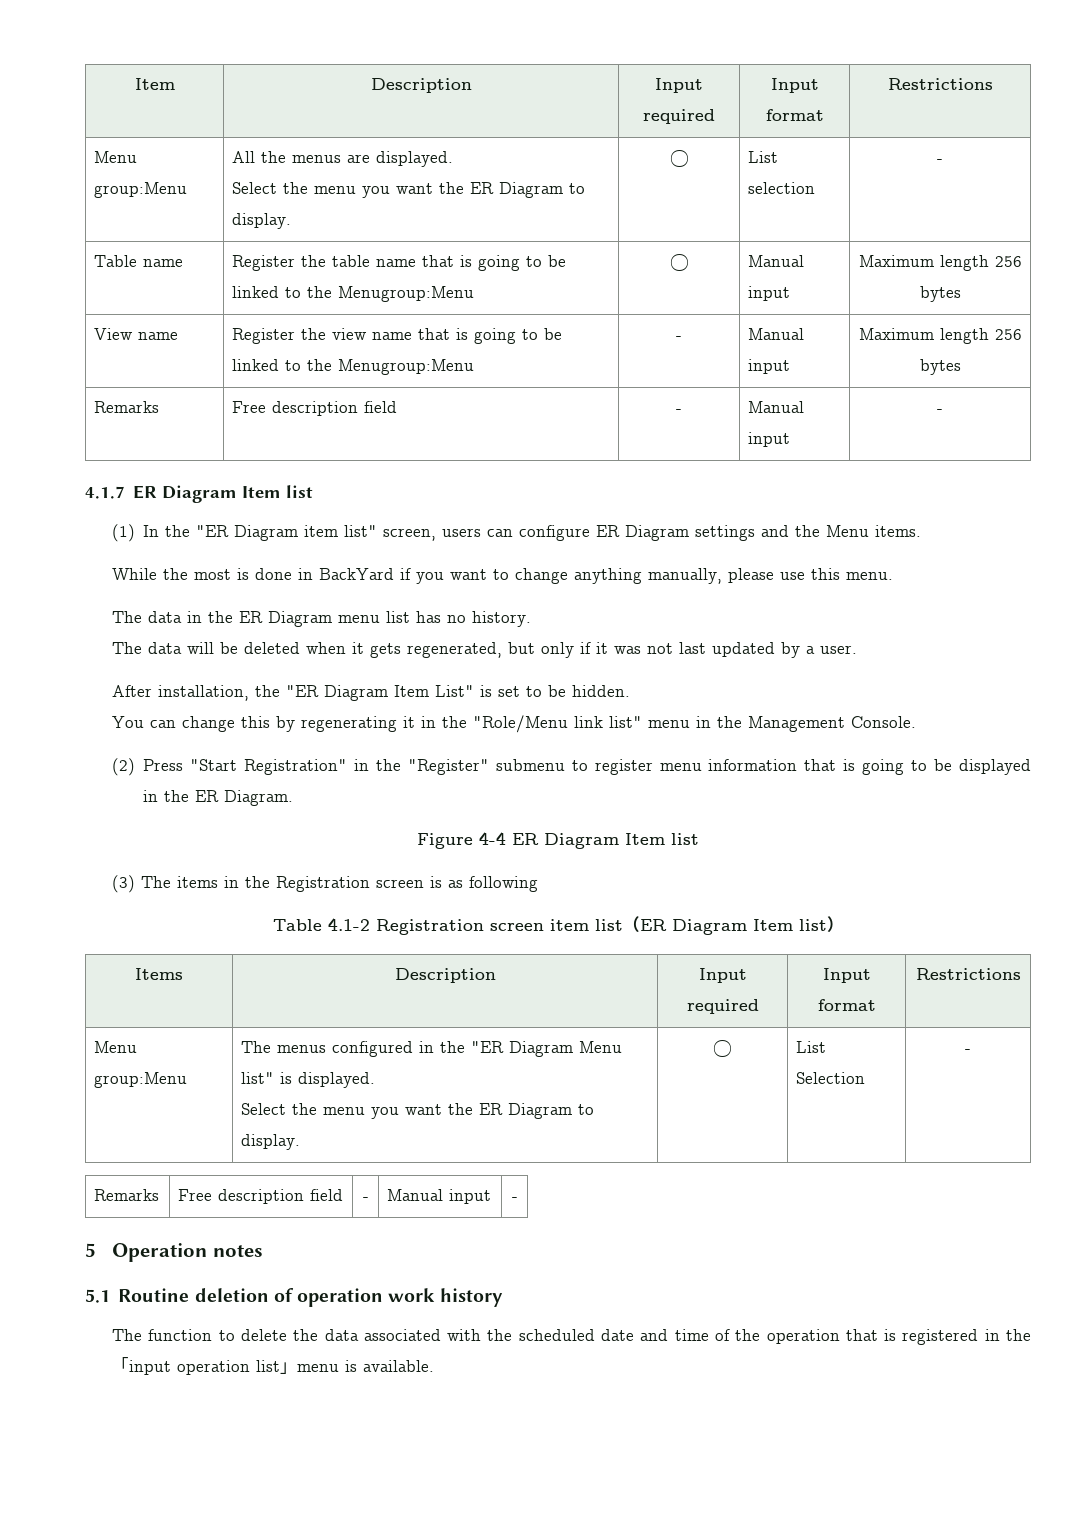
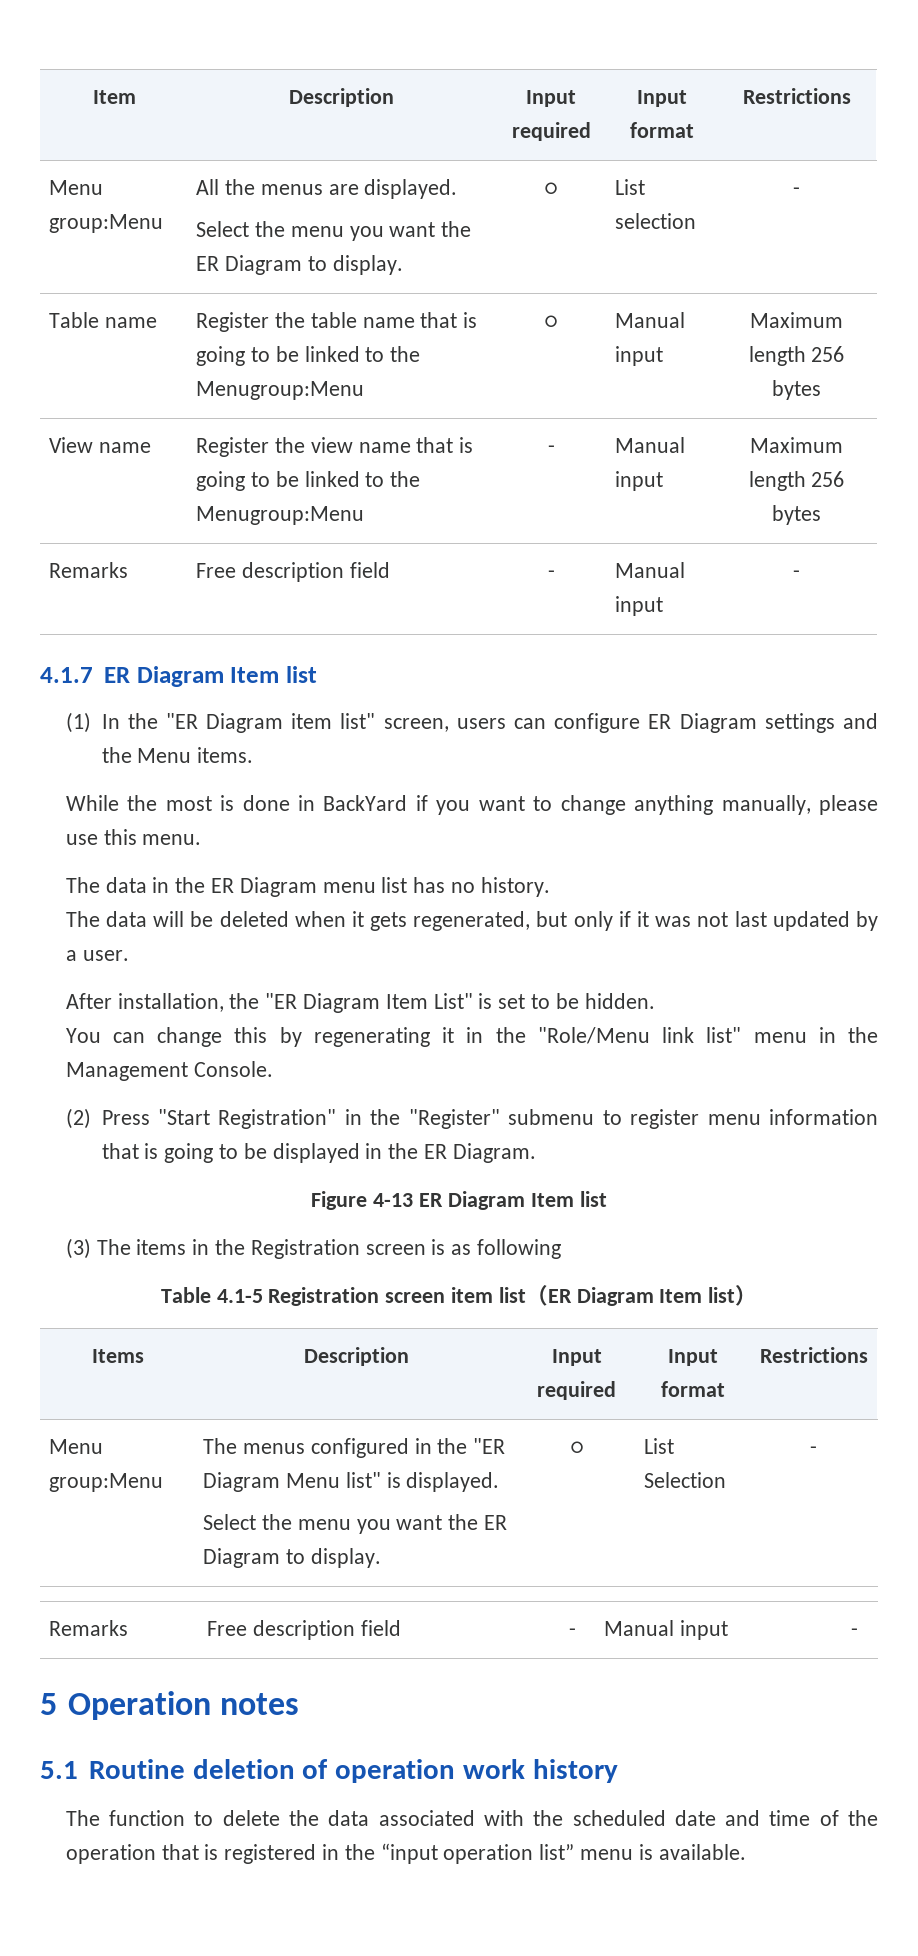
- Figure 4-4 ER Diagram Item list
+ Figure 4-13 ER Diagram Item list
- Table 4.1-2 Registration screen item list（ER Diagram Item list）
+ Table 4.1-5 Registration screen item list（ER Diagram Item list）
- The function to delete the data associated with the scheduled date and time of the operation that is registered in the「input operation list」menu is available.
+ The function to delete the data associated with the scheduled date and time of the operation that is registered in the “input operation list” menu is available.

